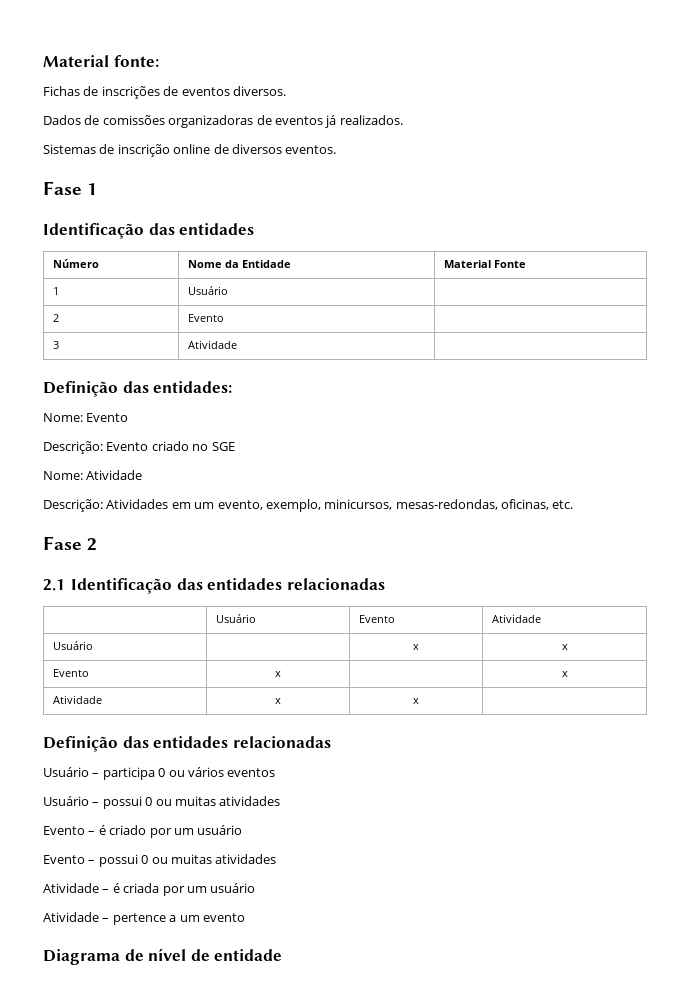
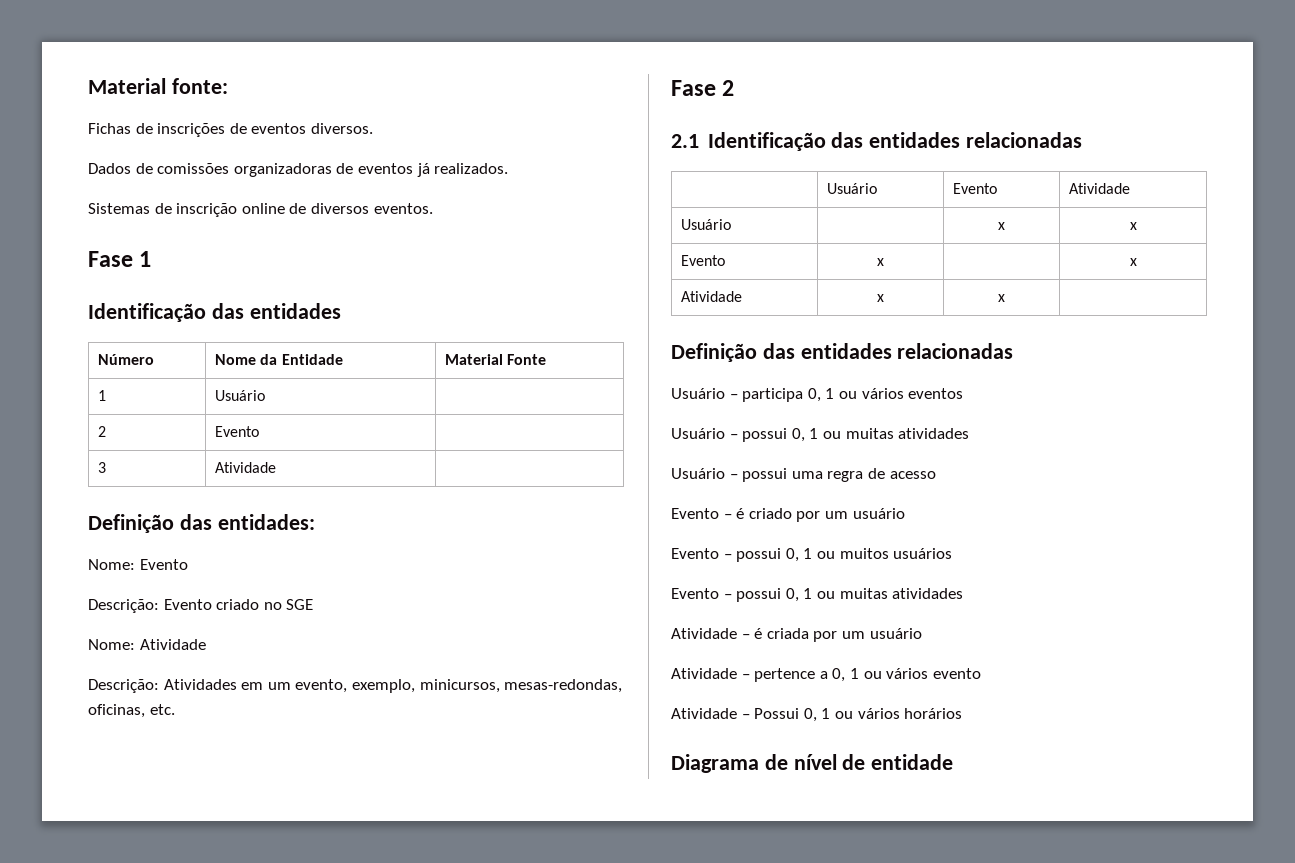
- Usuário – participa 0 ou vários eventos
+ Usuário – participa 0, 1 ou vários eventos
- Usuário – possui 0 ou muitas atividades
+ Usuário – possui 0, 1 ou muitas atividades
+ Usuário – possui uma regra de acesso
- Evento – possui 0 ou muitas atividades
+ Evento – possui 0, 1 ou muitos usuários
+ Evento – possui 0, 1 ou muitas atividades
- Atividade – pertence a um evento
+ Atividade – pertence a 0, 1 ou vários evento
+ Atividade – Possui 0, 1 ou vários horários

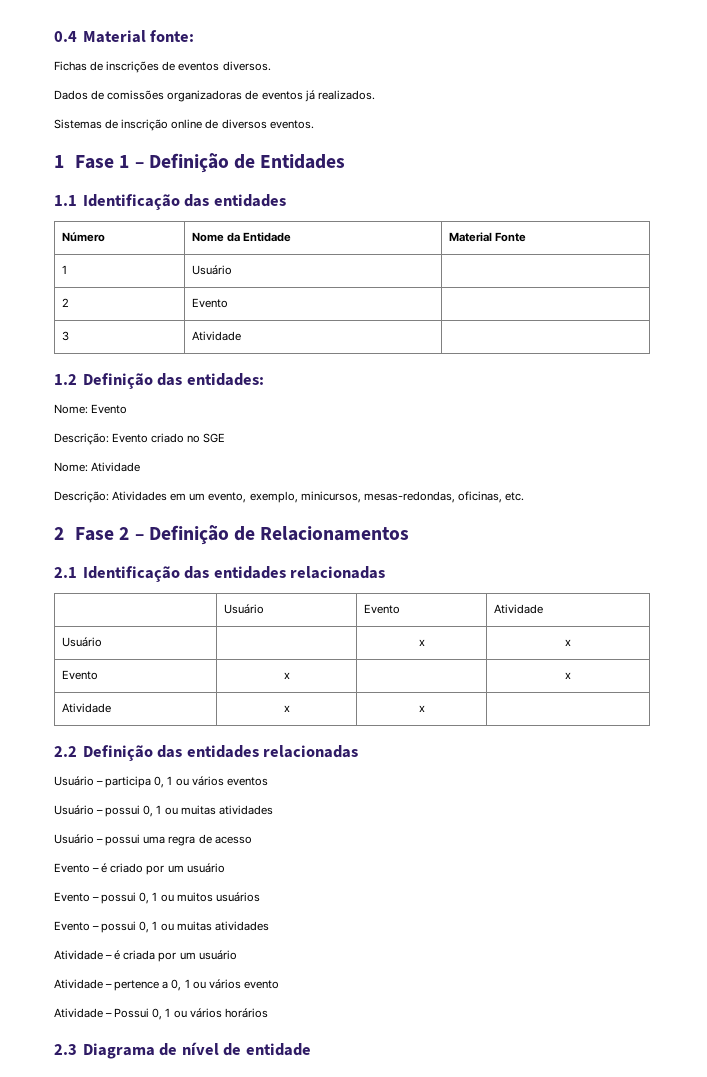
- Material fonte:
+ 0.4 Material fonte:
- Fase 1
- Identificação das entidades
+ 1 Fase 1 – Definição de Entidades
+ 1.1 Identificação das entidades
- Definição das entidades:
+ 1.2 Definição das entidades:
- Fase 2
+ 2 Fase 2 – Definição de Relacionamentos
- Definição das entidades relacionadas
+ 2.2 Definição das entidades relacionadas
- Diagrama de nível de entidade
+ 2.3 Diagrama de nível de entidade

